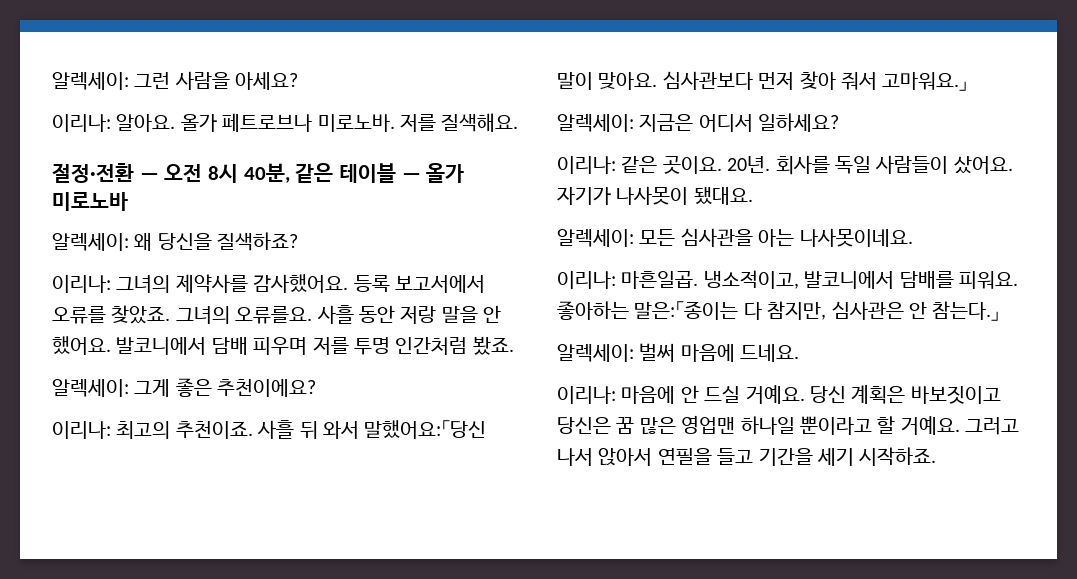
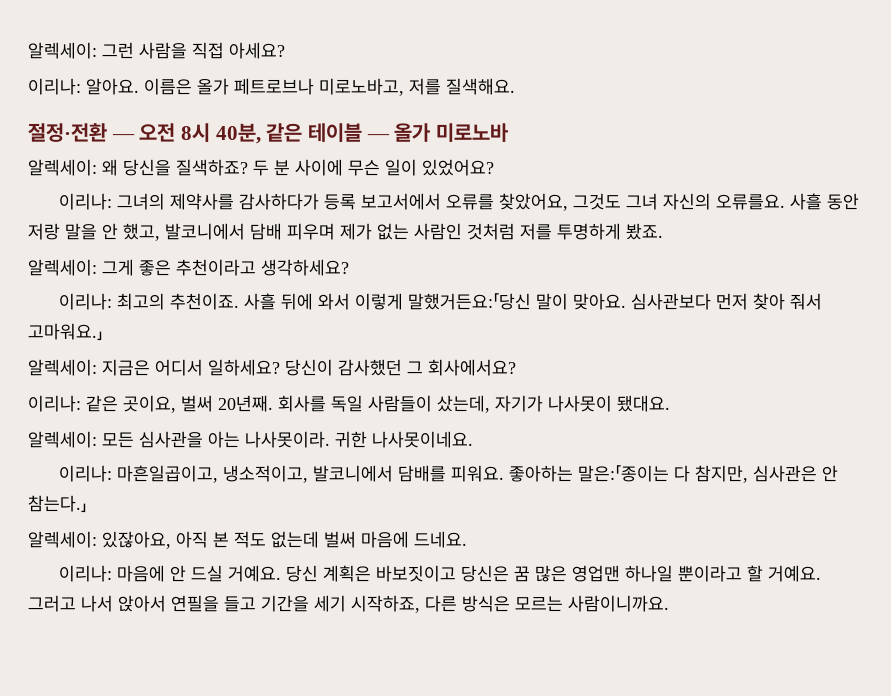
- 알렉세이: 그런 사람을 아세요?
+ 알렉세이: 그런 사람을 직접 아세요?
- 올가 페트로브나 미로노바. 저를 질색해요.
+ 이름은 올가 페트로브나 미로노바고, 저를 질색해요.
+ 두 분 사이에 무슨 일이 있었어요?
- 이리나: 그녀의 제약사를 감사했어요. 등록 보고서에서 오류를 찾았죠. 그녀의 오류를요.
+ 이리나: 그녀의 제약사를 감사하다가 등록 보고서에서 오류를 찾았어요, 그것도 그녀 자신의 오류를요.
- 사흘 동안 저랑 말을 안 했어요. 발코니에서 담배 피우며 저를 투명 인간처럼 봤죠.
+ 사흘 동안 저랑 말을 안 했고, 발코니에서 담배 피우며 제가 없는 사람인 것처럼 저를 투명하게 봤죠.
- 알렉세이: 그게 좋은 추천이에요?
+ 알렉세이: 그게 좋은 추천이라고 생각하세요?
- 사흘 뒤 와서 말했어요:「당신 말이 맞아요.
+ 사흘 뒤에 와서 이렇게 말했거든요:「당신 말이 맞아요.
+ 당신이 감사했던 그 회사에서요?
- 이리나: 같은 곳이요. 20년.
+ 이리나: 같은 곳이요, 벌써 20년째.
- 회사를 독일 사람들이 샀어요. 자기가 나사못이 됐대요.
+ 회사를 독일 사람들이 샀는데, 자기가 나사못이 됐대요.
- 알렉세이: 모든 심사관을 아는 나사못이네요.
+ 알렉세이: 모든 심사관을 아는 나사못이라. 귀한 나사못이네요.
- 이리나: 마흔일곱. 냉소적이고, 발코니에서 담배를 피워요.
+ 이리나: 마흔일곱이고, 냉소적이고, 발코니에서 담배를 피워요.
- 알렉세이: 벌써 마음에 드네요.
+ 알렉세이: 있잖아요, 아직 본 적도 없는데 벌써 마음에 드네요.
- 그러고 나서 앉아서 연필을 들고 기간을 세기 시작하죠.
+ 그러고 나서 앉아서 연필을 들고 기간을 세기 시작하죠, 다른 방식은 모르는 사람이니까요.

